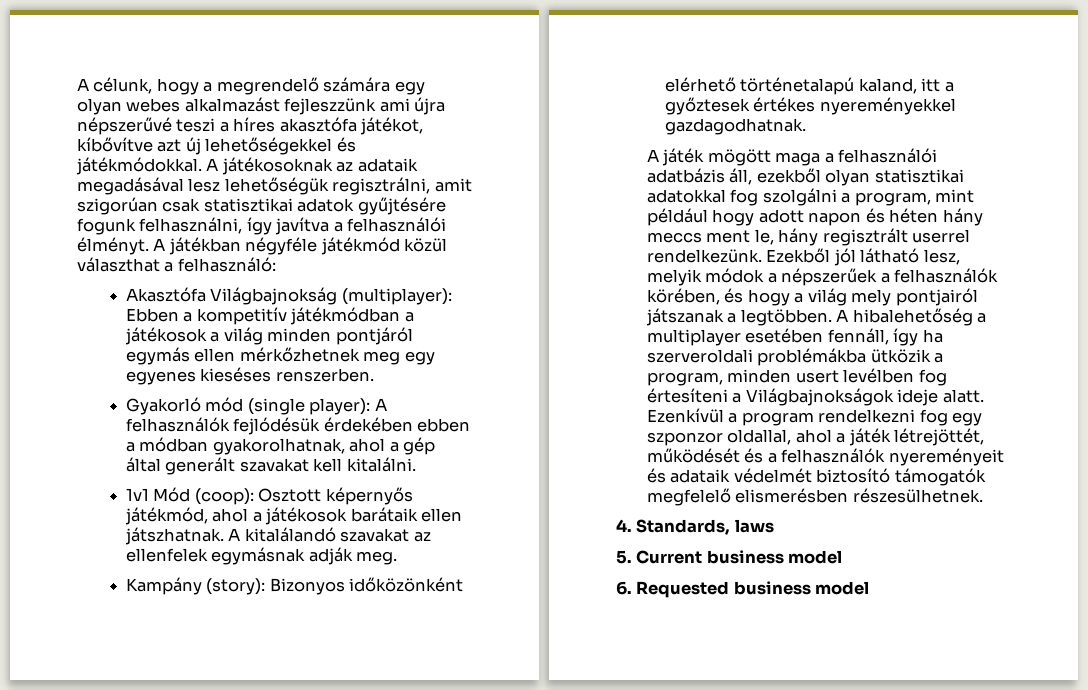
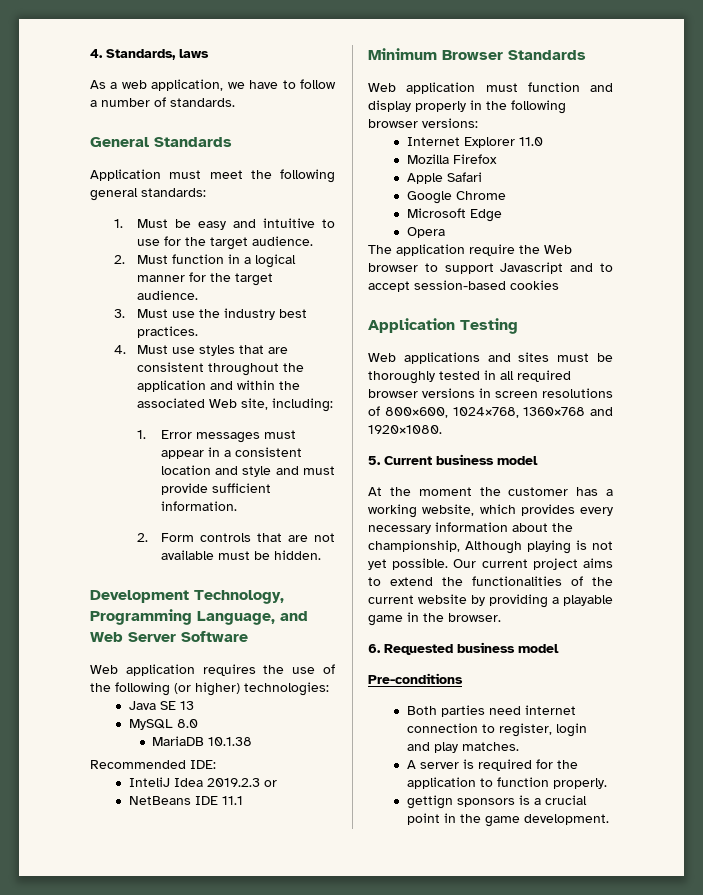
- A célunk, hogy a megrendelő számára egy olyan webes alkalmazást fejleszzünk ami újra népszerűvé teszi a híres akasztófa játékot, kíbővítve azt új lehetőségekkel és játékmódokkal. A játékosoknak az adataik megadásával lesz lehetőségük regisztrálni, amit szigorúan csak statisztikai adatok gyűjtésére fogunk felhasználni, így javítva a felhasználói élményt. A játékban négyféle játékmód közül választhat a felhasználó:
- Akasztófa Világbajnokság (multiplayer): Ebben a kompetitív játékmódban a játékosok a világ minden pontjáról egymás ellen mérkőzhetnek meg egy egyenes kieséses renszerben.
- Gyakorló mód (single player): A felhasználók fejlódésük érdekében ebben a módban gyakorolhatnak, ahol a gép által generált szavakat kell kitalálni.
- 1v1 Mód (coop): Osztott képernyős játékmód, ahol a játékosok barátaik ellen játszhatnak. A kitalálandó szavakat az ellenfelek egymásnak adják meg.
- Kampány (story): Bizonyos időközönként elérhető történetalapú kaland, itt a győztesek értékes nyereményekkel gazdagodhatnak.
- A játék mögött maga a felhasználói adatbázis áll, ezekből olyan statisztikai adatokkal fog szolgálni a program, mint például hogy adott napon és héten hány meccs ment le, hány regisztrált userrel rendelkezünk. Ezekből jól látható lesz, melyik módok a népszerűek a felhasználók körében, és hogy a világ mely pontjairól játszanak a legtöbben. A hibalehetőség a multiplayer esetében fennáll, így ha szerveroldali problémákba ütközik a program, minden usert levélben fog értesíteni a Világbajnokságok ideje alatt. Ezenkívül a program rendelkezni fog egy szponzor oldallal, ahol a játék létrejöttét, működését és a felhasználók nyereményeit és adataik védelmét biztosító támogatók megfelelő elismerésben részesülhetnek.
  4. Standards, laws
+ As a web application, we have to follow a number of standards.
+ General Standards
+ Application must meet the following general standards:
+ 1. Must be easy and intuitive to use for the target audience.
+ 2. Must function in a logical manner for the target audience.
+ 3. Must use the industry best practices.
+ 4. Must use styles that are consistent throughout the application and within the associated Web site, including:
+ 1. Error messages must appear in a consistent location and style and must provide sufficient information.
+ 2. Form controls that are not available must be hidden.
+ Development Technology, Programming Language, and Web Server Software
+ Web application requires the use of the following (or higher) technologies:
+ Java SE 13
+ MySQL 8.0
+ MariaDB 10.1.38
+ Recommended IDE:
+ InteliJ Idea 2019.2.3 or
+ NetBeans IDE 11.1
+ Minimum Browser Standards
+ Web application must function and display properly in the following browser versions:
+ Internet Explorer 11.0
+ Mozilla Firefox
+ Apple Safari
+ Google Chrome
+ Microsoft Edge
+ Opera
+ The application require the Web browser to support Javascript and to accept session-based cookies
+ Application Testing
+ Web applications and sites must be thoroughly tested in all required browser versions in screen resolutions of 800×600, 1024×768, 1360×768 and 1920×1080.
  5. Current business model
+ At the moment the customer has a working website, which provides every necessary information about the championship, Although playing is not yet possible. Our current project aims to extend the functionalities of the current website by providing a playable game in the browser.
  6. Requested business model
+ Pre-conditions
+ Both parties need internet connection to register, login and play matches.
+ A server is required for the application to function properly.
+ gettign sponsors is a crucial point in the game development.

